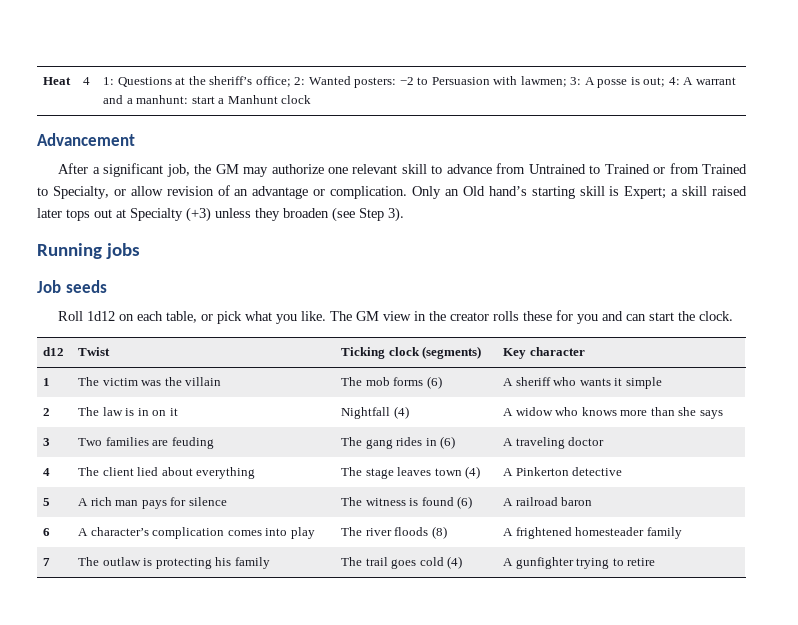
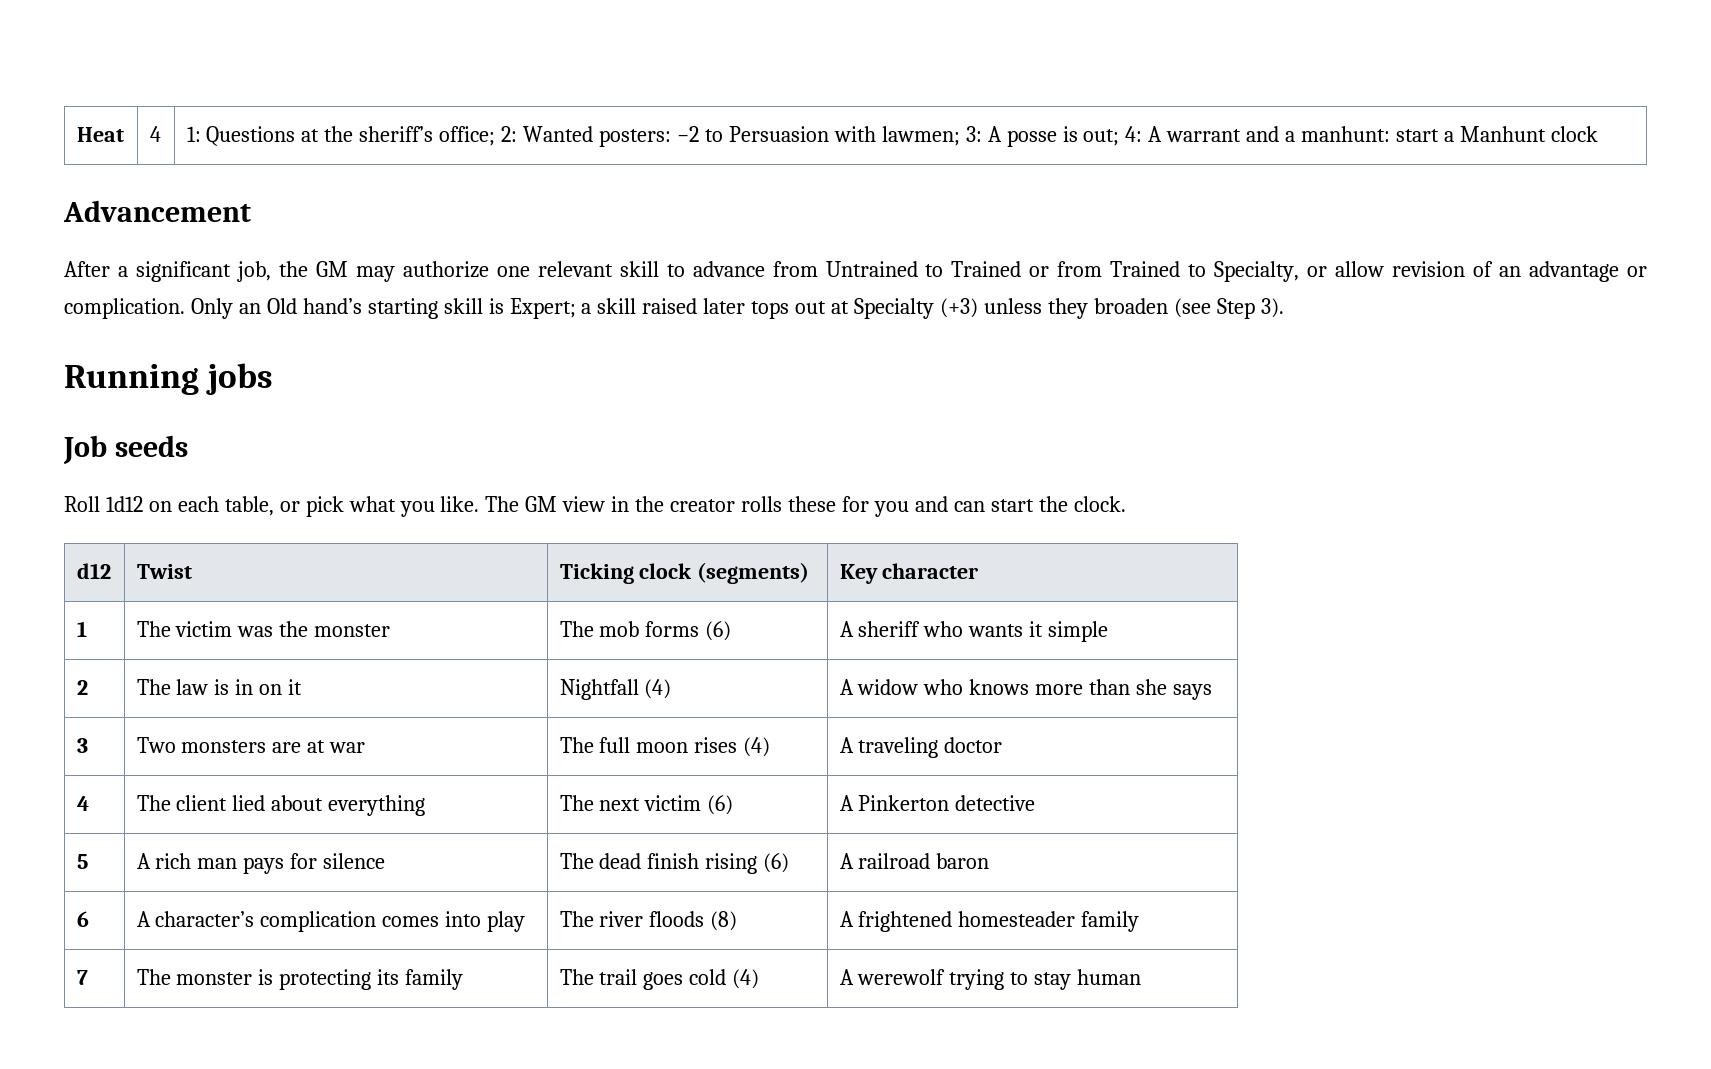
- 1 | The victim was the villain | The mob forms (6) | A sheriff who wants it simple
+ 1 | The victim was the monster | The mob forms (6) | A sheriff who wants it simple
- 3 | Two families are feuding | The gang rides in (6) | A traveling doctor
+ 3 | Two monsters are at war | The full moon rises (4) | A traveling doctor
- 4 | The client lied about everything | The stage leaves town (4) | A Pinkerton detective
+ 4 | The client lied about everything | The next victim (6) | A Pinkerton detective
- 5 | A rich man pays for silence | The witness is found (6) | A railroad baron
+ 5 | A rich man pays for silence | The dead finish rising (6) | A railroad baron
- 7 | The outlaw is protecting his family | The trail goes cold (4) | A gunfighter trying to retire
+ 7 | The monster is protecting its family | The trail goes cold (4) | A werewolf trying to stay human

